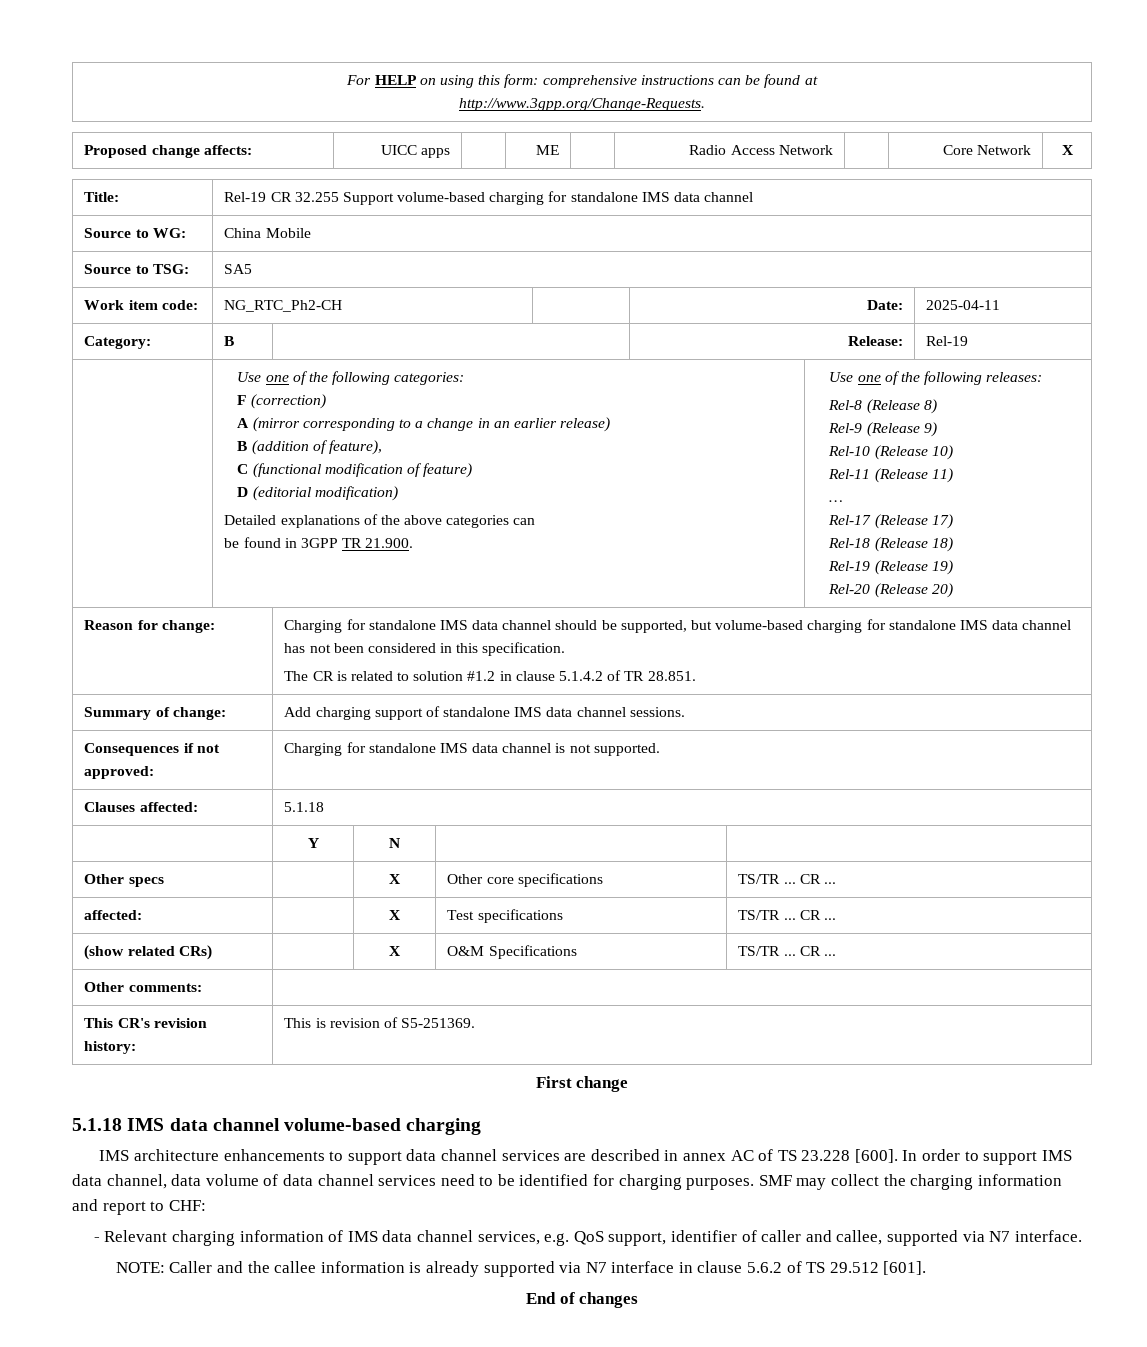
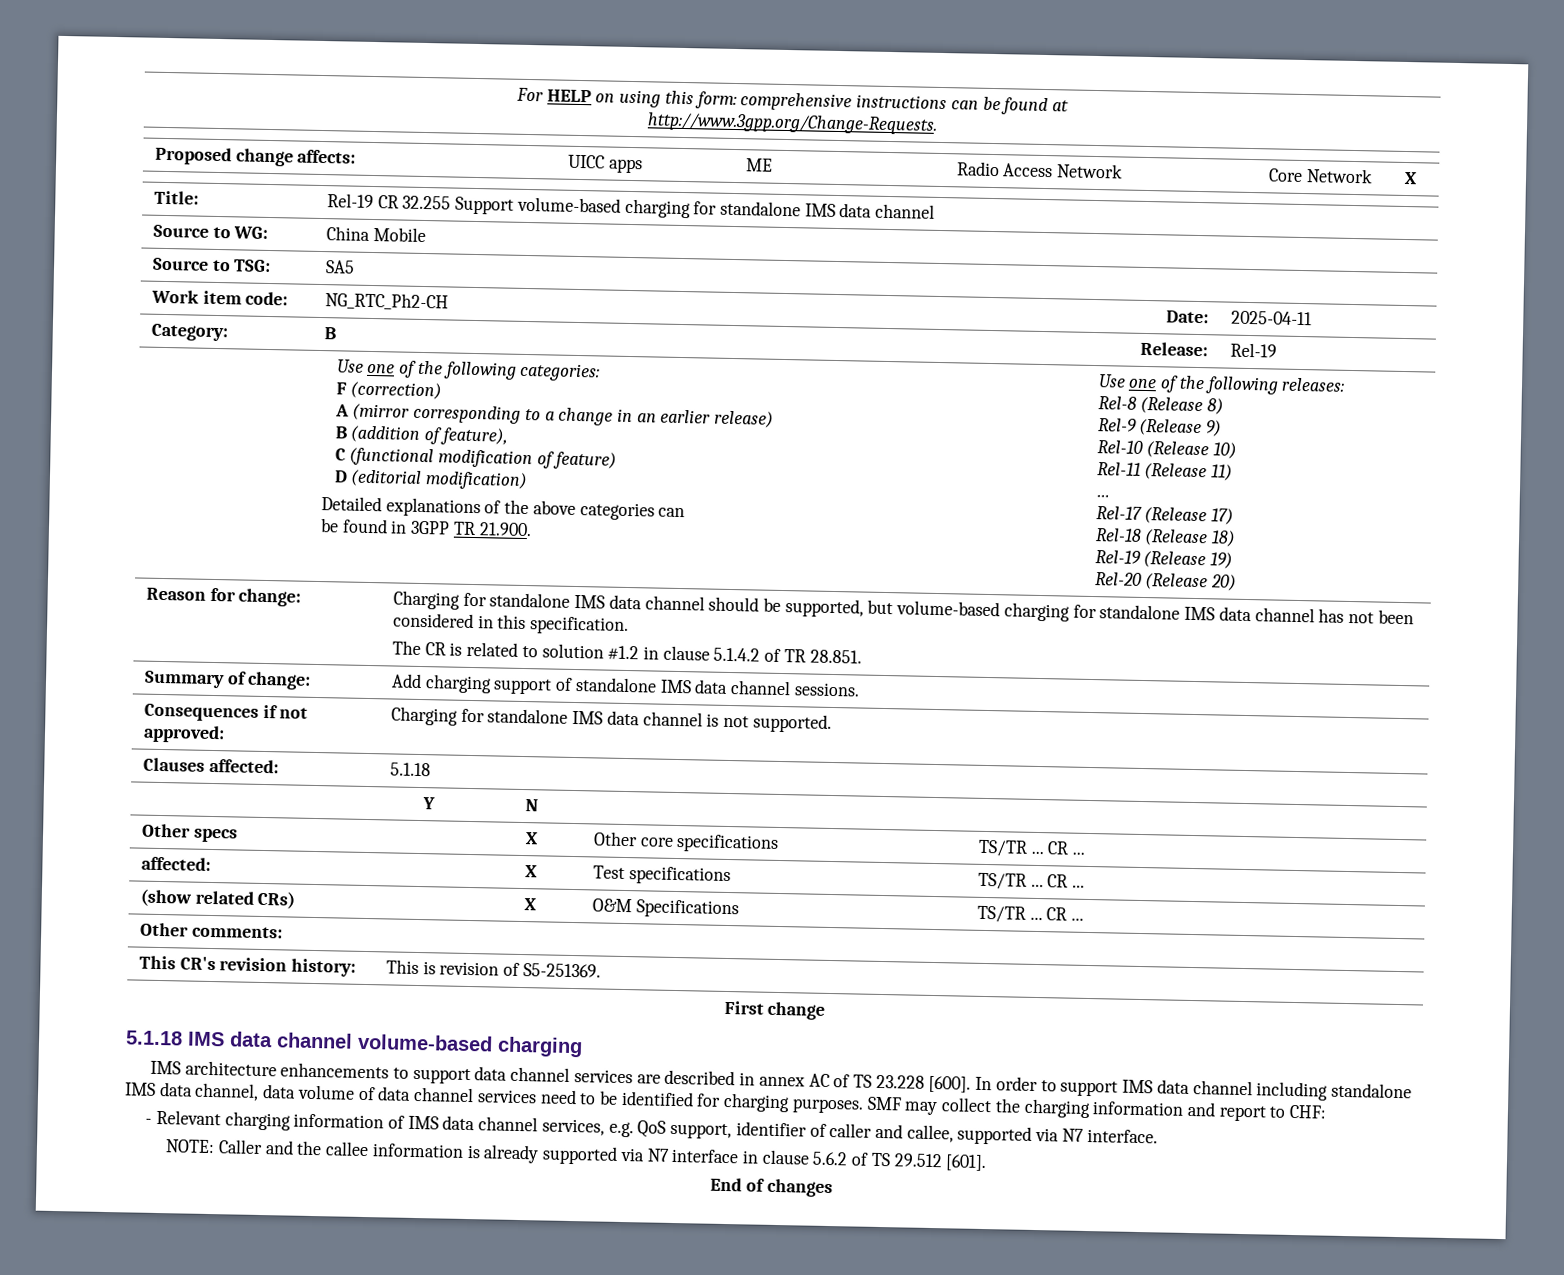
- In order to support IMS data channel, data volume of data channel services need to be identified for charging purposes.
+ In order to support IMS data channel including standalone IMS data channel, data volume of data channel services need to be identified for charging purposes.

